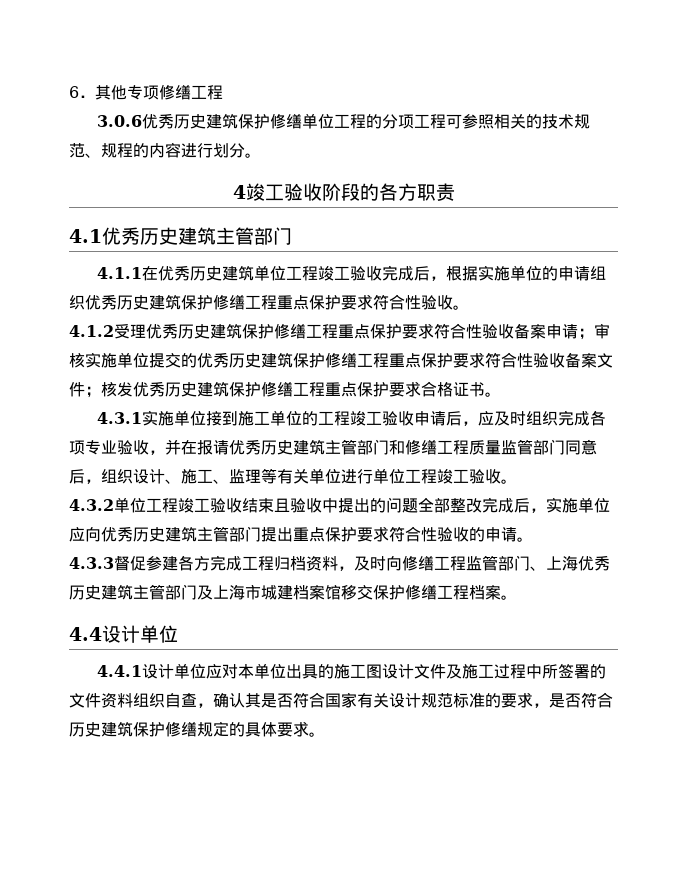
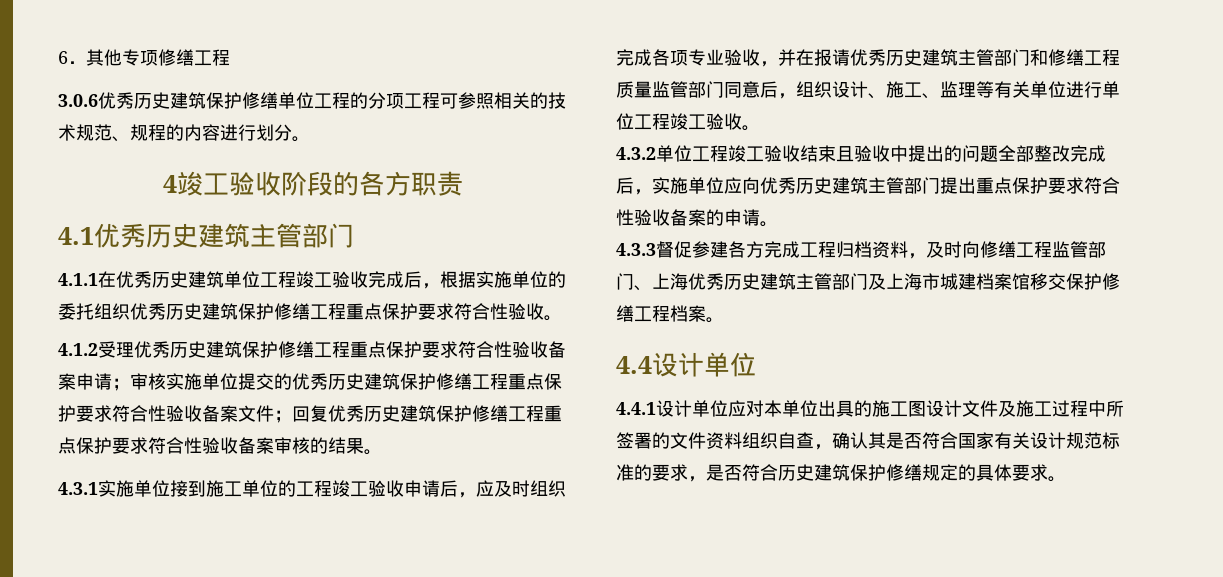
- 4.1.1在优秀历史建筑单位工程竣工验收完成后，根据实施单位的申请组织优秀历史建筑保护修缮工程重点保护要求符合性验收。
+ 4.1.1在优秀历史建筑单位工程竣工验收完成后，根据实施单位的委托组织优秀历史建筑保护修缮工程重点保护要求符合性验收。
- 4.1.2受理优秀历史建筑保护修缮工程重点保护要求符合性验收备案申请；审核实施单位提交的优秀历史建筑保护修缮工程重点保护要求符合性验收备案文件；核发优秀历史建筑保护修缮工程重点保护要求合格证书。
+ 4.1.2受理优秀历史建筑保护修缮工程重点保护要求符合性验收备案申请；审核实施单位提交的优秀历史建筑保护修缮工程重点保护要求符合性验收备案文件；回复优秀历史建筑保护修缮工程重点保护要求符合性验收备案审核的结果。
- 4.3.2单位工程竣工验收结束且验收中提出的问题全部整改完成后，实施单位应向优秀历史建筑主管部门提出重点保护要求符合性验收的申请。
+ 4.3.2单位工程竣工验收结束且验收中提出的问题全部整改完成后，实施单位应向优秀历史建筑主管部门提出重点保护要求符合性验收备案的申请。

